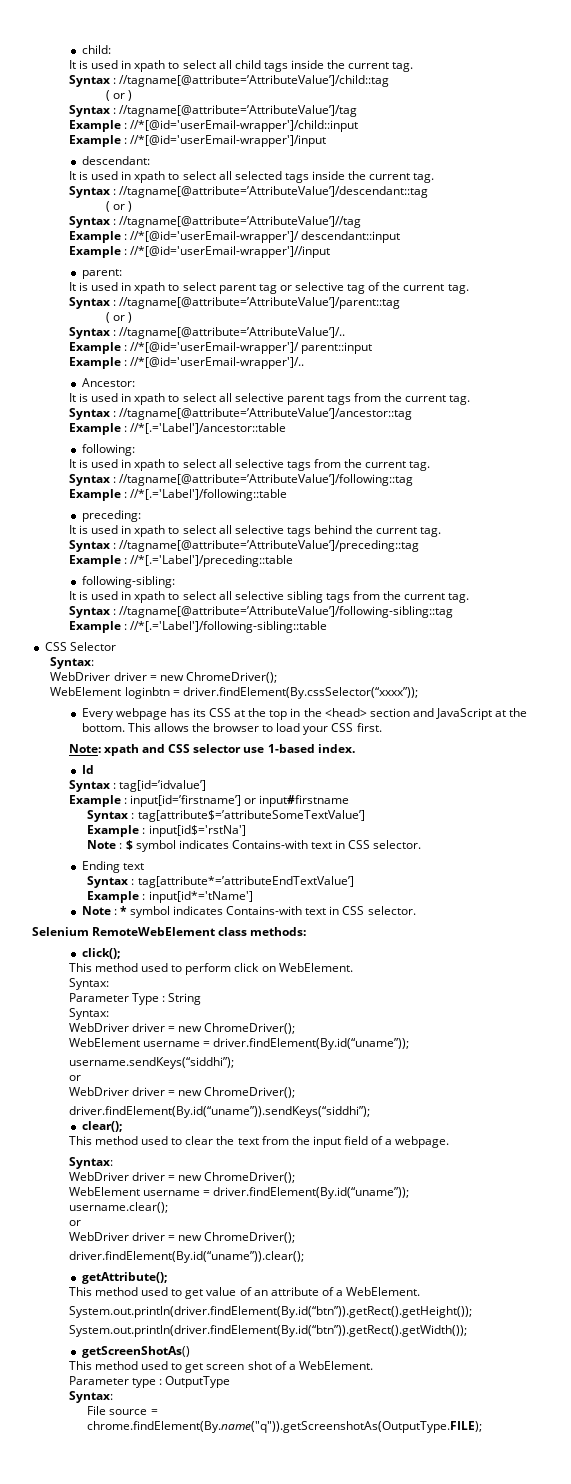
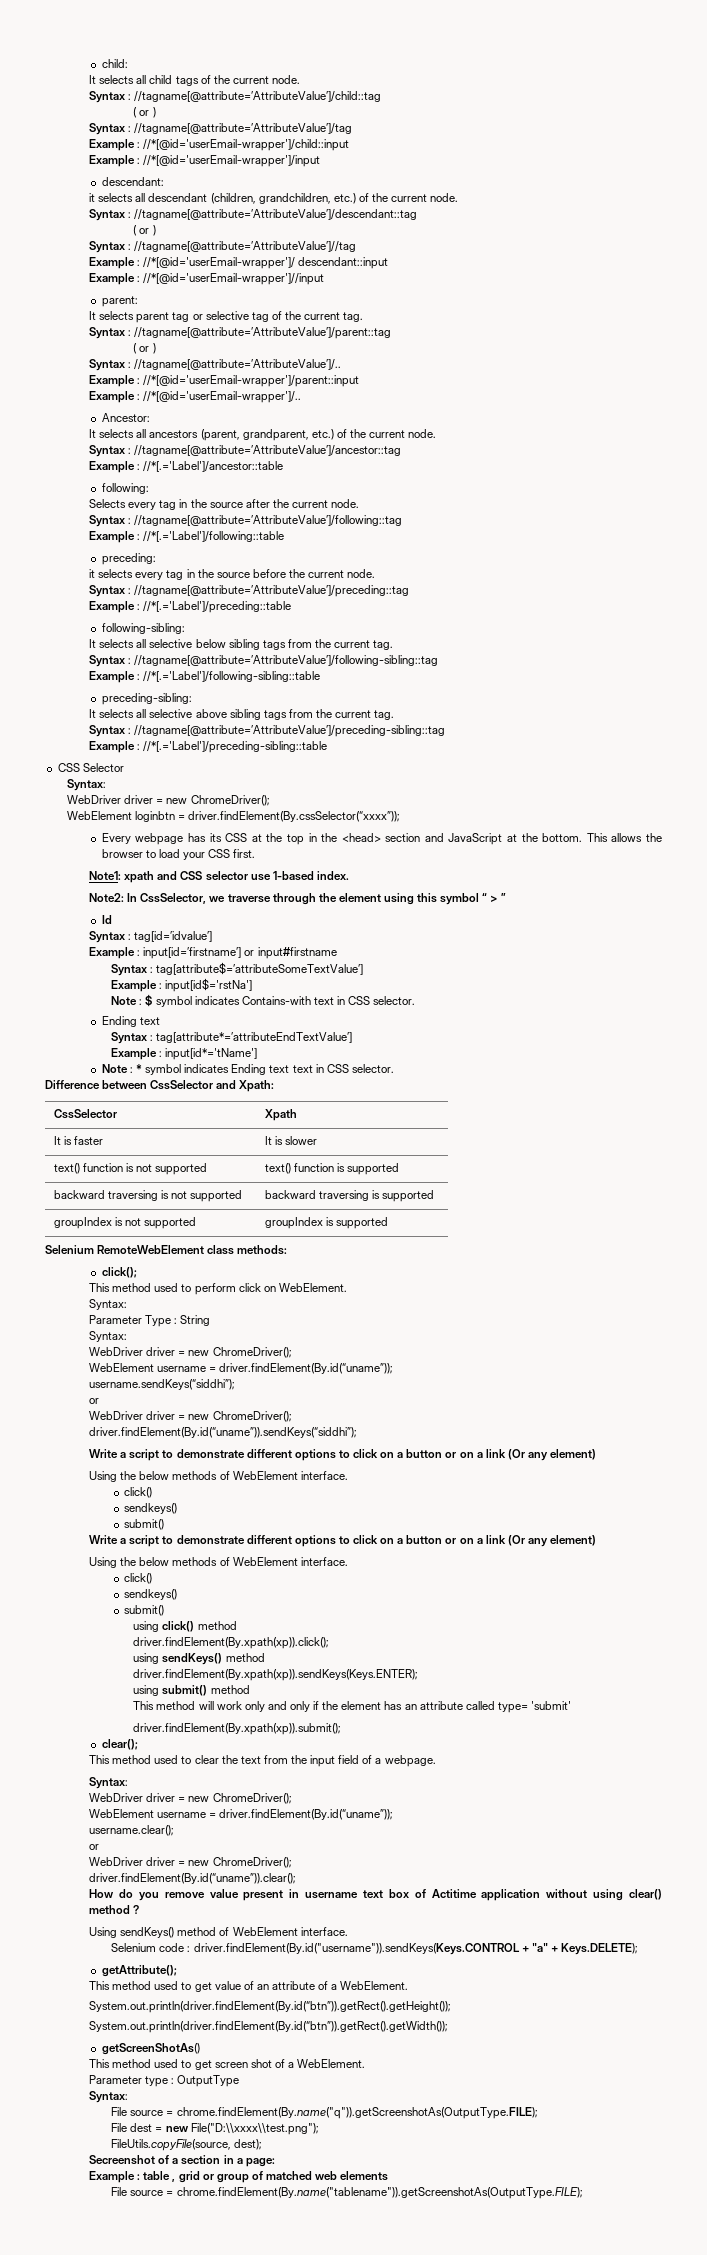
- It is used in xpath to select all child tags inside the current tag.
+ It selects all child tags of the current node.
- It is used in xpath to select all selected tags inside the current tag.
+ it selects all descendant (children, grandchildren, etc.) of the current node.
- It is used in xpath to select parent tag or selective tag of the current tag.
+ It selects parent tag or selective tag of the current tag.
- Example : //*[@id='userEmail-wrapper']/ parent::input
+ Example : //*[@id='userEmail-wrapper']/parent::input
- It is used in xpath to select all selective parent tags from the current tag.
+ It selects all ancestors (parent, grandparent, etc.) of the current node.
- It is used in xpath to select all selective tags from the current tag.
+ Selects every tag in the source after the current node.
- It is used in xpath to select all selective tags behind the current tag.
+ it selects every tag in the source before the current node.
- It is used in xpath to select all selective sibling tags from the current tag.
+ It selects all selective below sibling tags from the current tag.
+ preceding-sibling:
+ It selects all selective above sibling tags from the current tag.
+ Syntax : //tagname[@attribute=’AttributeValue’]/preceding-sibling::tag
+ Example : //*[.='Label']/preceding-sibling::table
- Note: xpath and CSS selector use 1-based index.
+ Note1: xpath and CSS selector use 1-based index.
+ Note2: In CssSelector, we traverse through the element using this symbol “ > ”
- Note : * symbol indicates Contains-with text in CSS selector.
+ Note : * symbol indicates Ending text text in CSS selector.
+ Difference between CssSelector and Xpath:
+ CssSelector | Xpath
+ It is faster | It is slower
+ text() function is not supported | text() function is supported
+ backward traversing is not supported | backward traversing is supported
+ groupIndex is not supported | groupIndex is supported
  driver.findElement(By.id(“uname”)).sendKeys(“siddhi”);
+ Write a script to demonstrate different options to click on a button or on a link (Or any element)
+ Using the below methods of WebElement interface.
+ click()
+ sendkeys()
+ submit()
+ Write a script to demonstrate different options to click on a button or on a link (Or any element)
+ Using the below methods of WebElement interface.
+ click()
+ sendkeys()
+ submit()
+ using click() method
+ driver.findElement(By.xpath(xp)).click();
+ using sendKeys() method
+ driver.findElement(By.xpath(xp)).sendKeys(Keys.ENTER);
+ using submit() method
+ This method will work only and only if the element has an attribute called type= 'submit'
+ driver.findElement(By.xpath(xp)).submit();
+ How do you remove value present in username text box of Actitime application without using clear() method ?
+ Using sendKeys() method of WebElement interface.
+ Selenium code : driver.findElement(By.id("username")).sendKeys(Keys.CONTROL + "a" + Keys.DELETE);
+ File dest = new File("D:\\xxxx\\test.png");
+ FileUtils.copyFile(source, dest);
+ Secreenshot of a section in a page:
+ Example : table , grid or group of matched web elements
+ File source = chrome.findElement(By.name("tablename")).getScreenshotAs(OutputType.FILE);

